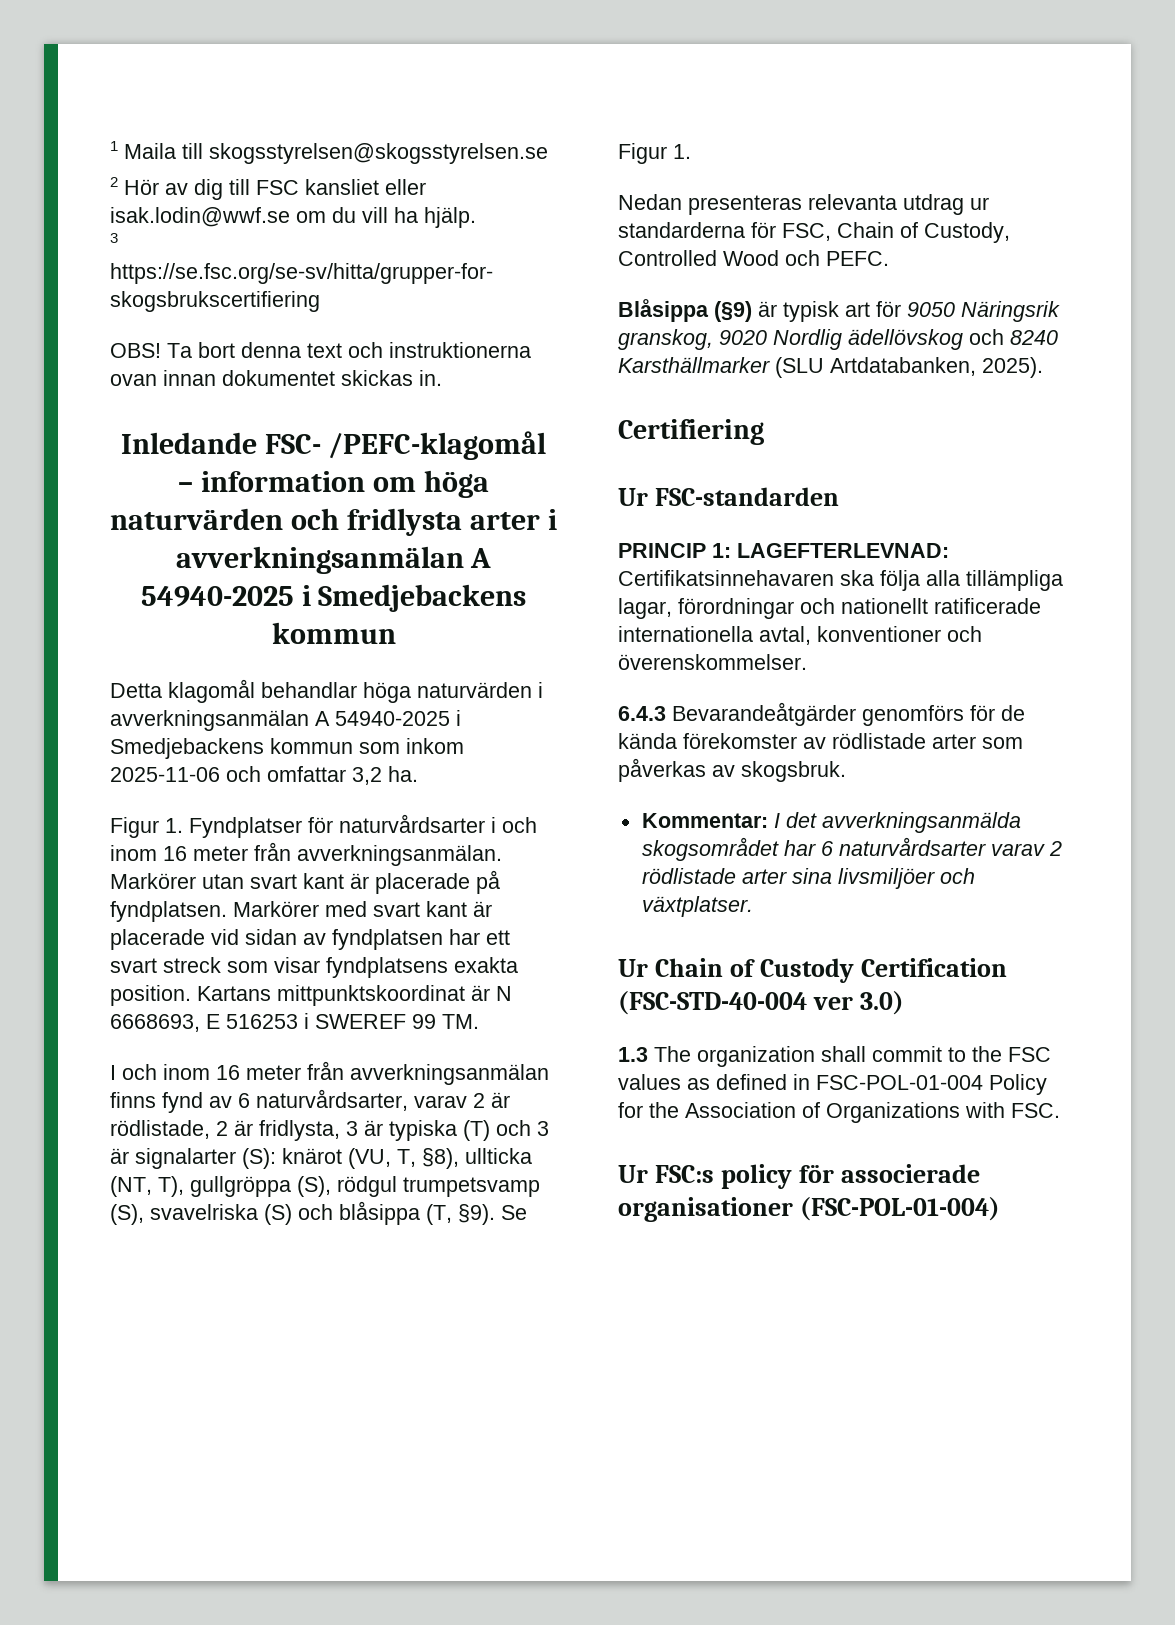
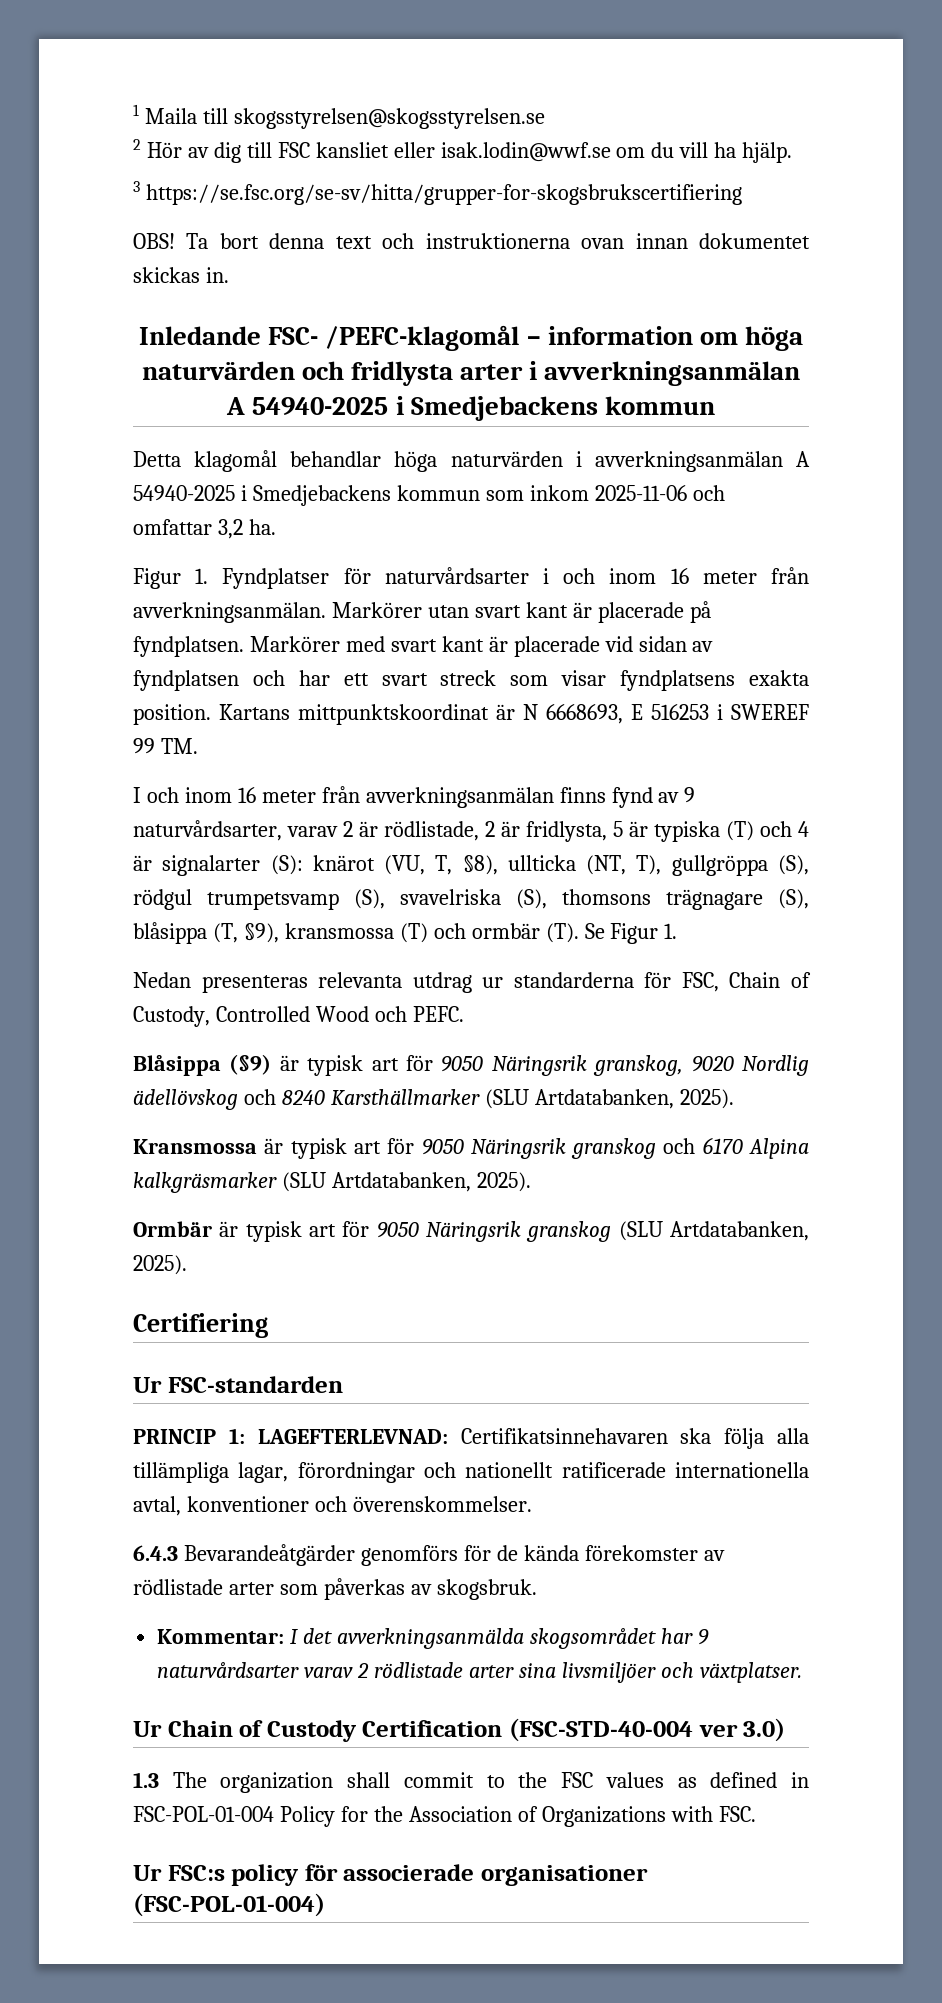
- Markörer med svart kant är placerade vid sidan av fyndplatsen har ett svart streck som visar fyndplatsens exakta position.
+ Markörer med svart kant är placerade vid sidan av fyndplatsen och har ett svart streck som visar fyndplatsens exakta position.
- I och inom 16 meter från avverkningsanmälan finns fynd av 6 naturvårdsarter, varav 2 är rödlistade, 2 är fridlysta, 3 är typiska (T) och 3 är signalarter (S): knärot (VU, T, §8), ullticka (NT, T), gullgröppa (S), rödgul trumpetsvamp (S), svavelriska (S) och blåsippa (T, §9). Se Figur 1.
+ I och inom 16 meter från avverkningsanmälan finns fynd av 9 naturvårdsarter, varav 2 är rödlistade, 2 är fridlysta, 5 är typiska (T) och 4 är signalarter (S): knärot (VU, T, §8), ullticka (NT, T), gullgröppa (S), rödgul trumpetsvamp (S), svavelriska (S), thomsons trägnagare (S), blåsippa (T, §9), kransmossa (T) och ormbär (T). Se Figur 1.
+ Kransmossa är typisk art för 9050 Näringsrik granskog och 6170 Alpina kalkgräsmarker (SLU Artdatabanken, 2025).
+ Ormbär är typisk art för 9050 Näringsrik granskog (SLU Artdatabanken, 2025).
- Kommentar: I det avverkningsanmälda skogsområdet har 6 naturvårdsarter varav 2 rödlistade arter sina livsmiljöer och växtplatser.
+ Kommentar: I det avverkningsanmälda skogsområdet har 9 naturvårdsarter varav 2 rödlistade arter sina livsmiljöer och växtplatser.

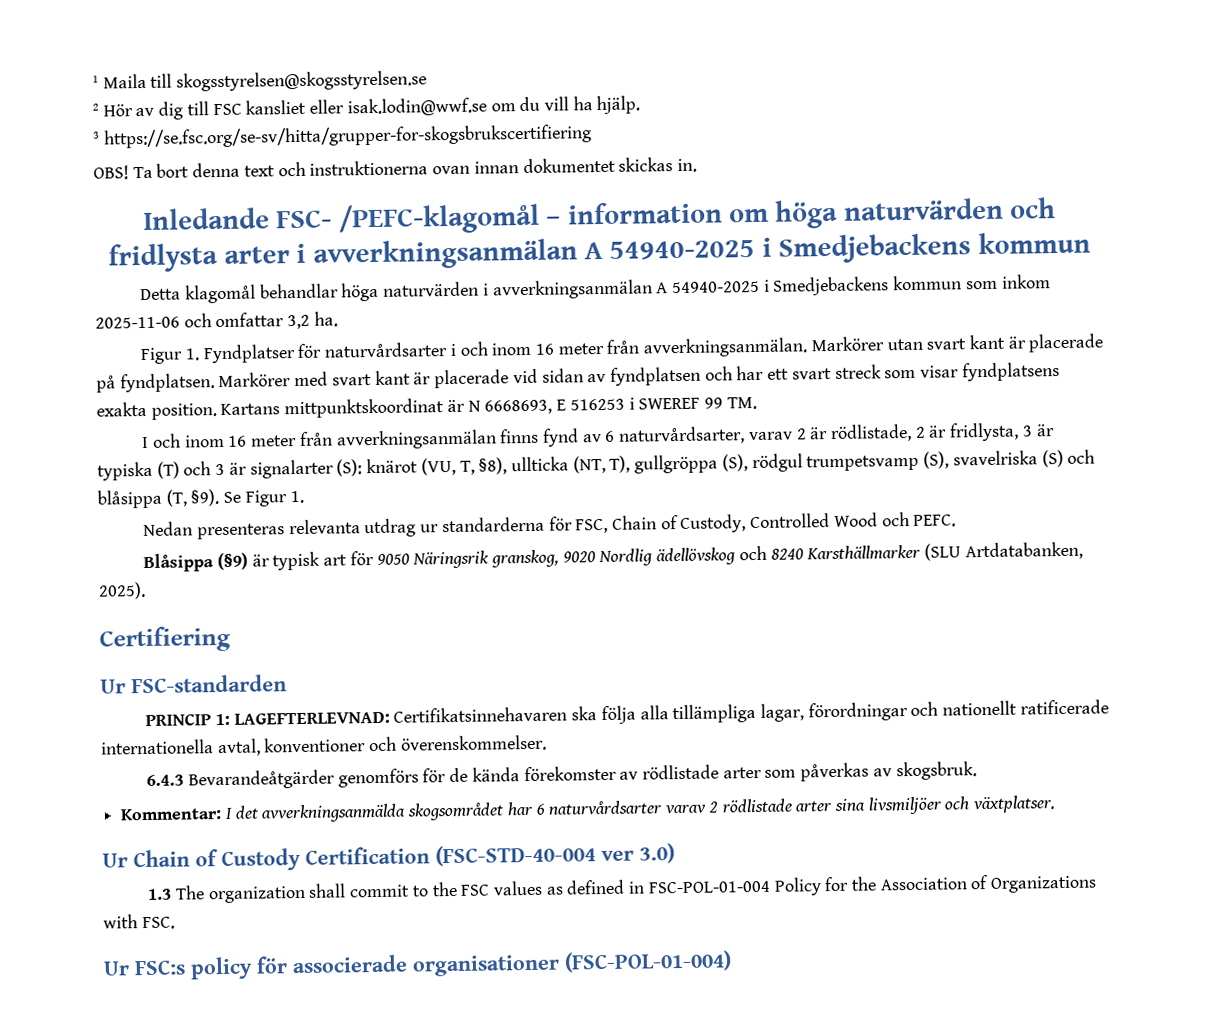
- I och inom 16 meter från avverkningsanmälan finns fynd av 9 naturvårdsarter, varav 2 är rödlistade, 2 är fridlysta, 5 är typiska (T) och 4 är signalarter (S): knärot (VU, T, §8), ullticka (NT, T), gullgröppa (S), rödgul trumpetsvamp (S), svavelriska (S), thomsons trägnagare (S), blåsippa (T, §9), kransmossa (T) och ormbär (T). Se Figur 1.
+ I och inom 16 meter från avverkningsanmälan finns fynd av 6 naturvårdsarter, varav 2 är rödlistade, 2 är fridlysta, 3 är typiska (T) och 3 är signalarter (S): knärot (VU, T, §8), ullticka (NT, T), gullgröppa (S), rödgul trumpetsvamp (S), svavelriska (S) och blåsippa (T, §9). Se Figur 1.
- Kransmossa är typisk art för 9050 Näringsrik granskog och 6170 Alpina kalkgräsmarker (SLU Artdatabanken, 2025).
- Ormbär är typisk art för 9050 Näringsrik granskog (SLU Artdatabanken, 2025).
- Kommentar: I det avverkningsanmälda skogsområdet har 9 naturvårdsarter varav 2 rödlistade arter sina livsmiljöer och växtplatser.
+ Kommentar: I det avverkningsanmälda skogsområdet har 6 naturvårdsarter varav 2 rödlistade arter sina livsmiljöer och växtplatser.

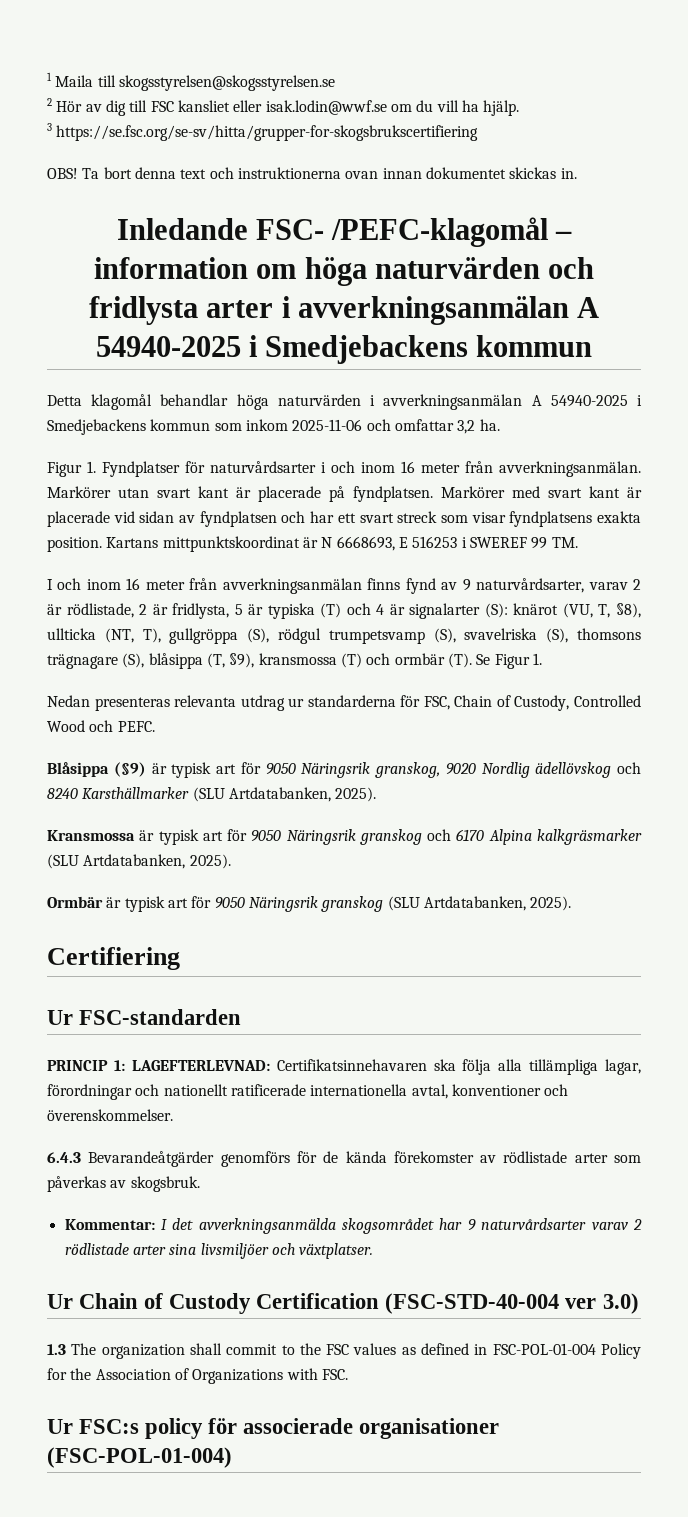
- I och inom 16 meter från avverkningsanmälan finns fynd av 6 naturvårdsarter, varav 2 är rödlistade, 2 är fridlysta, 3 är typiska (T) och 3 är signalarter (S): knärot (VU, T, §8), ullticka (NT, T), gullgröppa (S), rödgul trumpetsvamp (S), svavelriska (S) och blåsippa (T, §9). Se Figur 1.
+ I och inom 16 meter från avverkningsanmälan finns fynd av 9 naturvårdsarter, varav 2 är rödlistade, 2 är fridlysta, 5 är typiska (T) och 4 är signalarter (S): knärot (VU, T, §8), ullticka (NT, T), gullgröppa (S), rödgul trumpetsvamp (S), svavelriska (S), thomsons trägnagare (S), blåsippa (T, §9), kransmossa (T) och ormbär (T). Se Figur 1.
+ Kransmossa är typisk art för 9050 Näringsrik granskog och 6170 Alpina kalkgräsmarker (SLU Artdatabanken, 2025).
+ Ormbär är typisk art för 9050 Näringsrik granskog (SLU Artdatabanken, 2025).
- Kommentar: I det avverkningsanmälda skogsområdet har 6 naturvårdsarter varav 2 rödlistade arter sina livsmiljöer och växtplatser.
+ Kommentar: I det avverkningsanmälda skogsområdet har 9 naturvårdsarter varav 2 rödlistade arter sina livsmiljöer och växtplatser.

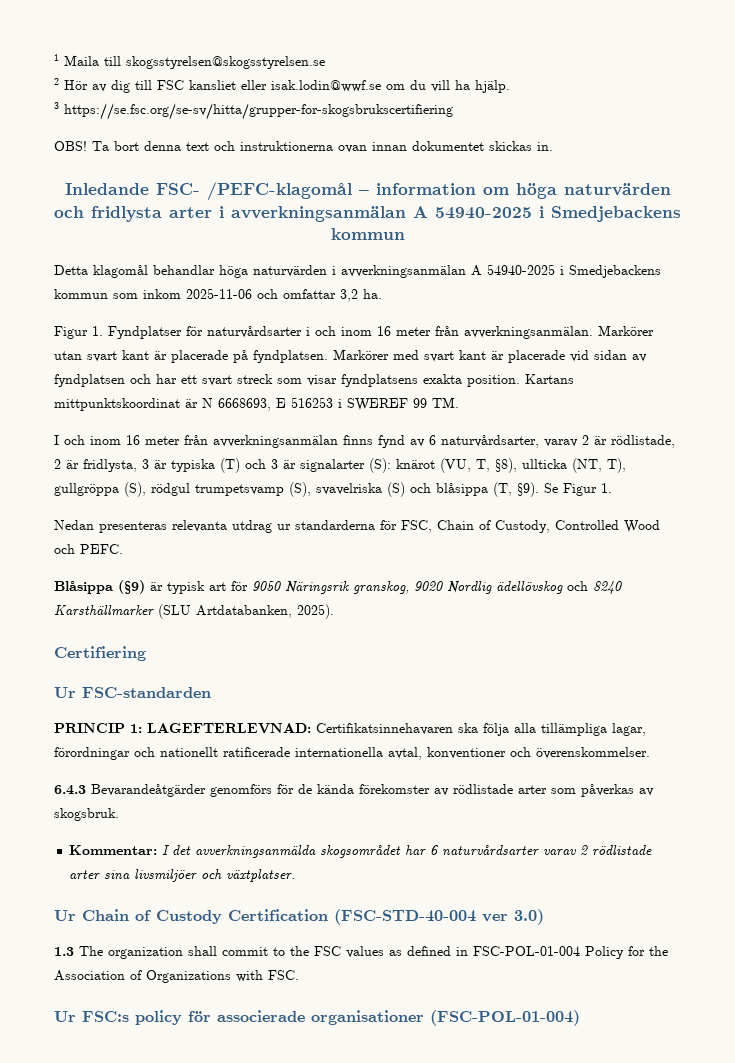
- I och inom 16 meter från avverkningsanmälan finns fynd av 9 naturvårdsarter, varav 2 är rödlistade, 2 är fridlysta, 5 är typiska (T) och 4 är signalarter (S): knärot (VU, T, §8), ullticka (NT, T), gullgröppa (S), rödgul trumpetsvamp (S), svavelriska (S), thomsons trägnagare (S), blåsippa (T, §9), kransmossa (T) och ormbär (T). Se Figur 1.
+ I och inom 16 meter från avverkningsanmälan finns fynd av 6 naturvårdsarter, varav 2 är rödlistade, 2 är fridlysta, 3 är typiska (T) och 3 är signalarter (S): knärot (VU, T, §8), ullticka (NT, T), gullgröppa (S), rödgul trumpetsvamp (S), svavelriska (S) och blåsippa (T, §9). Se Figur 1.
- Kransmossa är typisk art för 9050 Näringsrik granskog och 6170 Alpina kalkgräsmarker (SLU Artdatabanken, 2025).
- Ormbär är typisk art för 9050 Näringsrik granskog (SLU Artdatabanken, 2025).
- Kommentar: I det avverkningsanmälda skogsområdet har 9 naturvårdsarter varav 2 rödlistade arter sina livsmiljöer och växtplatser.
+ Kommentar: I det avverkningsanmälda skogsområdet har 6 naturvårdsarter varav 2 rödlistade arter sina livsmiljöer och växtplatser.

